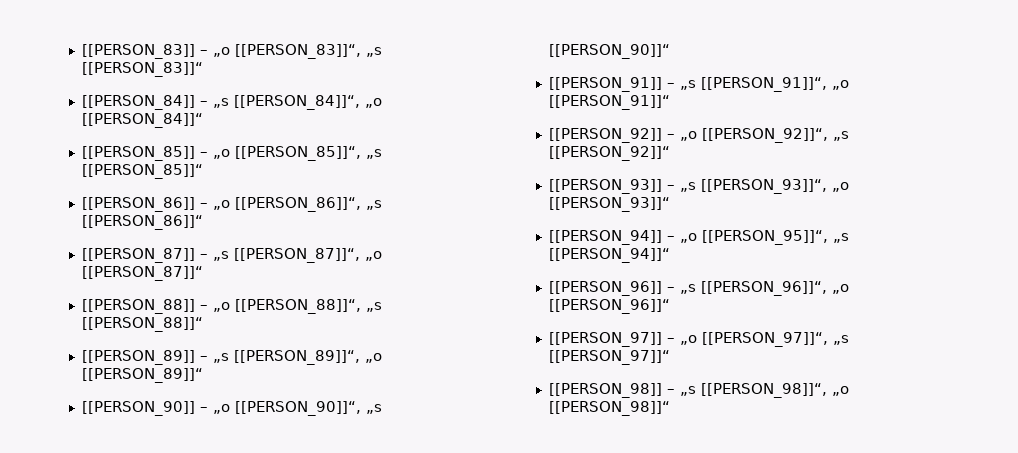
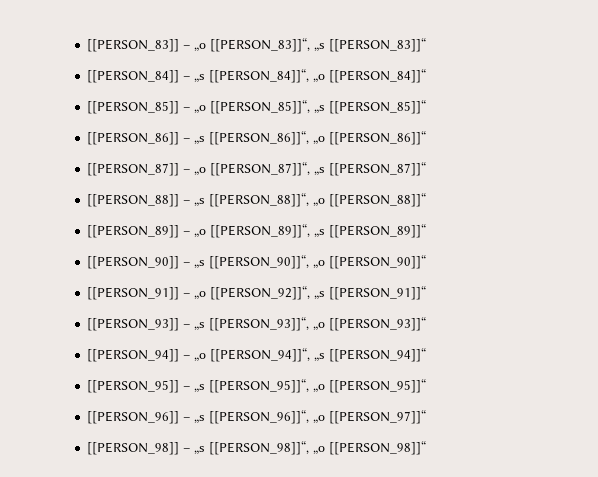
- [[PERSON_86]] – „o [[PERSON_86]]“, „s [[PERSON_86]]“
+ [[PERSON_86]] – „s [[PERSON_86]]“, „o [[PERSON_86]]“
- [[PERSON_87]] – „s [[PERSON_87]]“, „o [[PERSON_87]]“
+ [[PERSON_87]] – „o [[PERSON_87]]“, „s [[PERSON_87]]“
- [[PERSON_88]] – „o [[PERSON_88]]“, „s [[PERSON_88]]“
+ [[PERSON_88]] – „s [[PERSON_88]]“, „o [[PERSON_88]]“
- [[PERSON_89]] – „s [[PERSON_89]]“, „o [[PERSON_89]]“
+ [[PERSON_89]] – „o [[PERSON_89]]“, „s [[PERSON_89]]“
- [[PERSON_90]] – „o [[PERSON_90]]“, „s [[PERSON_90]]“
+ [[PERSON_90]] – „s [[PERSON_90]]“, „o [[PERSON_90]]“
- [[PERSON_91]] – „s [[PERSON_91]]“, „o [[PERSON_91]]“
- [[PERSON_92]] – „o [[PERSON_92]]“, „s [[PERSON_92]]“
+ [[PERSON_91]] – „o [[PERSON_92]]“, „s [[PERSON_91]]“
- [[PERSON_94]] – „o [[PERSON_95]]“, „s [[PERSON_94]]“
+ [[PERSON_94]] – „o [[PERSON_94]]“, „s [[PERSON_94]]“
+ [[PERSON_95]] – „s [[PERSON_95]]“, „o [[PERSON_95]]“
- [[PERSON_96]] – „s [[PERSON_96]]“, „o [[PERSON_96]]“
- [[PERSON_97]] – „o [[PERSON_97]]“, „s [[PERSON_97]]“
+ [[PERSON_96]] – „s [[PERSON_96]]“, „o [[PERSON_97]]“

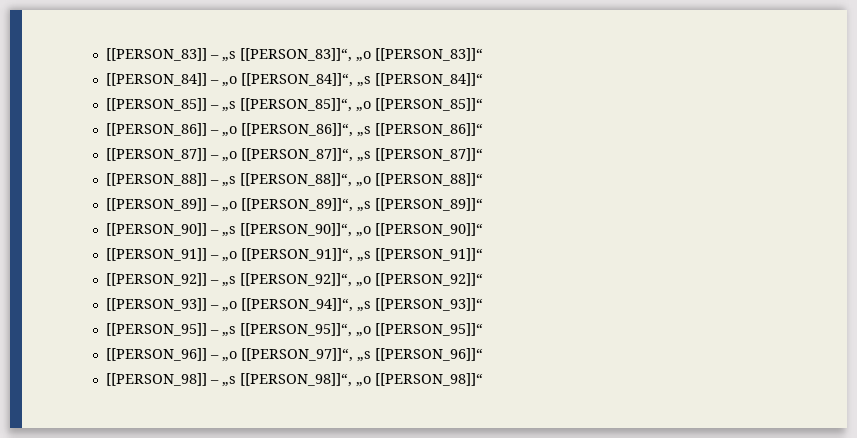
- [[PERSON_83]] – „o [[PERSON_83]]“, „s [[PERSON_83]]“
+ [[PERSON_83]] – „s [[PERSON_83]]“, „o [[PERSON_83]]“
- [[PERSON_84]] – „s [[PERSON_84]]“, „o [[PERSON_84]]“
+ [[PERSON_84]] – „o [[PERSON_84]]“, „s [[PERSON_84]]“
- [[PERSON_85]] – „o [[PERSON_85]]“, „s [[PERSON_85]]“
+ [[PERSON_85]] – „s [[PERSON_85]]“, „o [[PERSON_85]]“
- [[PERSON_86]] – „s [[PERSON_86]]“, „o [[PERSON_86]]“
+ [[PERSON_86]] – „o [[PERSON_86]]“, „s [[PERSON_86]]“
- [[PERSON_91]] – „o [[PERSON_92]]“, „s [[PERSON_91]]“
+ [[PERSON_91]] – „o [[PERSON_91]]“, „s [[PERSON_91]]“
- [[PERSON_93]] – „s [[PERSON_93]]“, „o [[PERSON_93]]“
- [[PERSON_94]] – „o [[PERSON_94]]“, „s [[PERSON_94]]“
+ [[PERSON_92]] – „s [[PERSON_92]]“, „o [[PERSON_92]]“
+ [[PERSON_93]] – „o [[PERSON_94]]“, „s [[PERSON_93]]“
- [[PERSON_96]] – „s [[PERSON_96]]“, „o [[PERSON_97]]“
+ [[PERSON_96]] – „o [[PERSON_97]]“, „s [[PERSON_96]]“

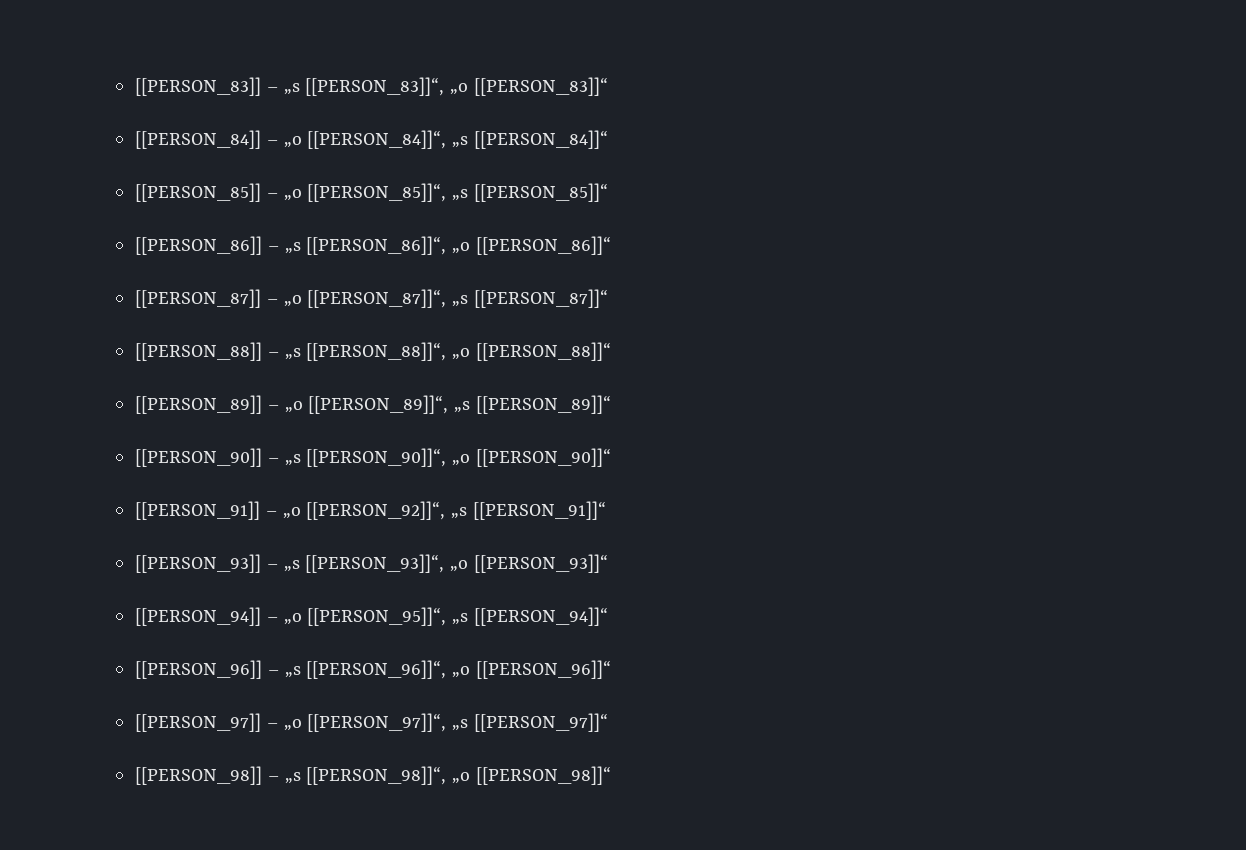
- [[PERSON_85]] – „s [[PERSON_85]]“, „o [[PERSON_85]]“
+ [[PERSON_85]] – „o [[PERSON_85]]“, „s [[PERSON_85]]“
- [[PERSON_86]] – „o [[PERSON_86]]“, „s [[PERSON_86]]“
+ [[PERSON_86]] – „s [[PERSON_86]]“, „o [[PERSON_86]]“
- [[PERSON_91]] – „o [[PERSON_91]]“, „s [[PERSON_91]]“
+ [[PERSON_91]] – „o [[PERSON_92]]“, „s [[PERSON_91]]“
- [[PERSON_92]] – „s [[PERSON_92]]“, „o [[PERSON_92]]“
- [[PERSON_93]] – „o [[PERSON_94]]“, „s [[PERSON_93]]“
- [[PERSON_95]] – „s [[PERSON_95]]“, „o [[PERSON_95]]“
- [[PERSON_96]] – „o [[PERSON_97]]“, „s [[PERSON_96]]“
+ [[PERSON_93]] – „s [[PERSON_93]]“, „o [[PERSON_93]]“
+ [[PERSON_94]] – „o [[PERSON_95]]“, „s [[PERSON_94]]“
+ [[PERSON_96]] – „s [[PERSON_96]]“, „o [[PERSON_96]]“
+ [[PERSON_97]] – „o [[PERSON_97]]“, „s [[PERSON_97]]“

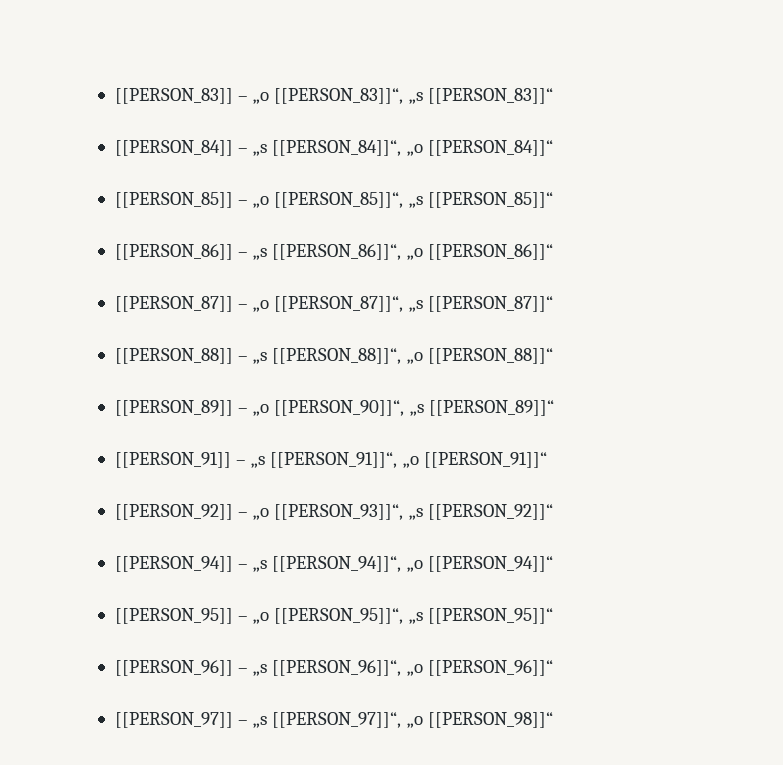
- [[PERSON_83]] – „s [[PERSON_83]]“, „o [[PERSON_83]]“
+ [[PERSON_83]] – „o [[PERSON_83]]“, „s [[PERSON_83]]“
- [[PERSON_84]] – „o [[PERSON_84]]“, „s [[PERSON_84]]“
+ [[PERSON_84]] – „s [[PERSON_84]]“, „o [[PERSON_84]]“
- [[PERSON_89]] – „o [[PERSON_89]]“, „s [[PERSON_89]]“
+ [[PERSON_89]] – „o [[PERSON_90]]“, „s [[PERSON_89]]“
- [[PERSON_90]] – „s [[PERSON_90]]“, „o [[PERSON_90]]“
- [[PERSON_91]] – „o [[PERSON_92]]“, „s [[PERSON_91]]“
- [[PERSON_93]] – „s [[PERSON_93]]“, „o [[PERSON_93]]“
- [[PERSON_94]] – „o [[PERSON_95]]“, „s [[PERSON_94]]“
+ [[PERSON_91]] – „s [[PERSON_91]]“, „o [[PERSON_91]]“
+ [[PERSON_92]] – „o [[PERSON_93]]“, „s [[PERSON_92]]“
+ [[PERSON_94]] – „s [[PERSON_94]]“, „o [[PERSON_94]]“
+ [[PERSON_95]] – „o [[PERSON_95]]“, „s [[PERSON_95]]“
- [[PERSON_97]] – „o [[PERSON_97]]“, „s [[PERSON_97]]“
- [[PERSON_98]] – „s [[PERSON_98]]“, „o [[PERSON_98]]“
+ [[PERSON_97]] – „s [[PERSON_97]]“, „o [[PERSON_98]]“

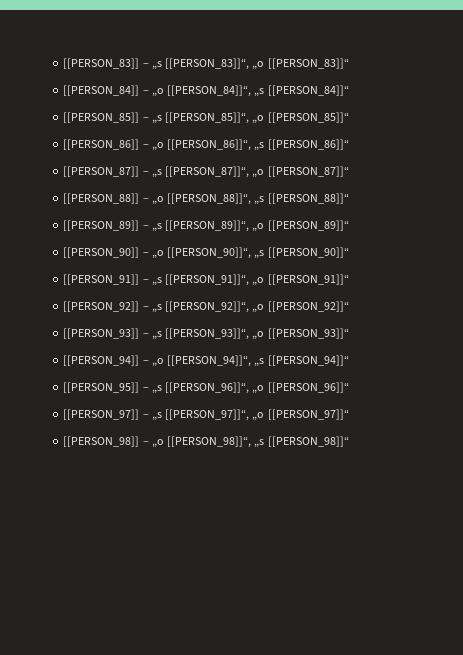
- [[PERSON_83]] – „o [[PERSON_83]]“, „s [[PERSON_83]]“
+ [[PERSON_83]] – „s [[PERSON_83]]“, „o [[PERSON_83]]“
- [[PERSON_84]] – „s [[PERSON_84]]“, „o [[PERSON_84]]“
+ [[PERSON_84]] – „o [[PERSON_84]]“, „s [[PERSON_84]]“
- [[PERSON_85]] – „o [[PERSON_85]]“, „s [[PERSON_85]]“
+ [[PERSON_85]] – „s [[PERSON_85]]“, „o [[PERSON_85]]“
- [[PERSON_86]] – „s [[PERSON_86]]“, „o [[PERSON_86]]“
+ [[PERSON_86]] – „o [[PERSON_86]]“, „s [[PERSON_86]]“
- [[PERSON_87]] – „o [[PERSON_87]]“, „s [[PERSON_87]]“
+ [[PERSON_87]] – „s [[PERSON_87]]“, „o [[PERSON_87]]“
- [[PERSON_88]] – „s [[PERSON_88]]“, „o [[PERSON_88]]“
+ [[PERSON_88]] – „o [[PERSON_88]]“, „s [[PERSON_88]]“
- [[PERSON_89]] – „o [[PERSON_90]]“, „s [[PERSON_89]]“
+ [[PERSON_89]] – „s [[PERSON_89]]“, „o [[PERSON_89]]“
+ [[PERSON_90]] – „o [[PERSON_90]]“, „s [[PERSON_90]]“
- [[PERSON_92]] – „o [[PERSON_93]]“, „s [[PERSON_92]]“
+ [[PERSON_92]] – „s [[PERSON_92]]“, „o [[PERSON_92]]“
+ [[PERSON_93]] – „s [[PERSON_93]]“, „o [[PERSON_93]]“
- [[PERSON_94]] – „s [[PERSON_94]]“, „o [[PERSON_94]]“
+ [[PERSON_94]] – „o [[PERSON_94]]“, „s [[PERSON_94]]“
- [[PERSON_95]] – „o [[PERSON_95]]“, „s [[PERSON_95]]“
- [[PERSON_96]] – „s [[PERSON_96]]“, „o [[PERSON_96]]“
+ [[PERSON_95]] – „s [[PERSON_96]]“, „o [[PERSON_96]]“
- [[PERSON_97]] – „s [[PERSON_97]]“, „o [[PERSON_98]]“
+ [[PERSON_97]] – „s [[PERSON_97]]“, „o [[PERSON_97]]“
+ [[PERSON_98]] – „o [[PERSON_98]]“, „s [[PERSON_98]]“

